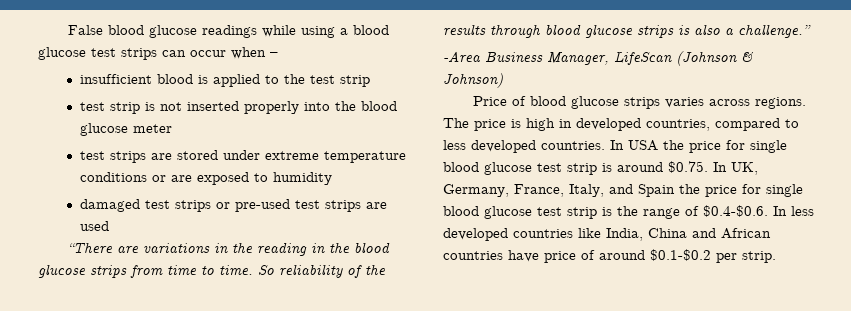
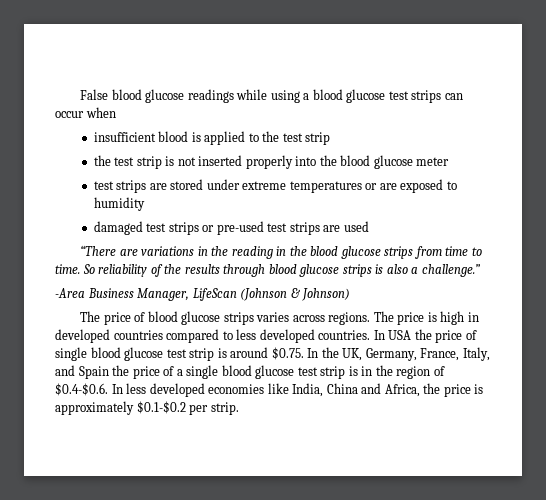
- False blood glucose readings while using a blood glucose test strips can occur when –
+ False blood glucose readings while using a blood glucose test strips can occur when
- test strip is not inserted properly into the blood glucose meter
+ the test strip is not inserted properly into the blood glucose meter
- test strips are stored under extreme temperature conditions or are exposed to humidity
+ test strips are stored under extreme temperatures or are exposed to humidity
- Price of blood glucose strips varies across regions.
+ The price of blood glucose strips varies across regions.
- The price is high in developed countries, compared to less developed countries.
+ The price is high in developed countries compared to less developed countries.
- In USA the price for single blood glucose test strip is around $0.75. In UK, Germany, France, Italy, and Spain the price for single blood glucose test strip is the range of $0.4-$0.6. In less developed countries like India, China and African countries have price of around $0.1-$0.2 per strip.
+ In USA the price of single blood glucose test strip is around $0.75. In the UK, Germany, France, Italy, and Spain the price of a single blood glucose test strip is in the region of $0.4-$0.6. In less developed economies like India, China and Africa, the price is approximately $0.1-$0.2 per strip.

